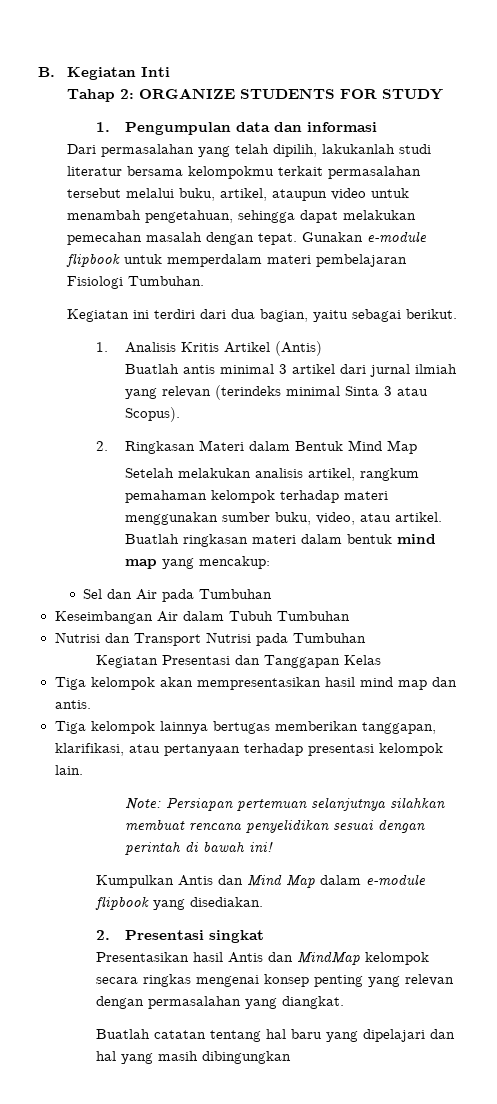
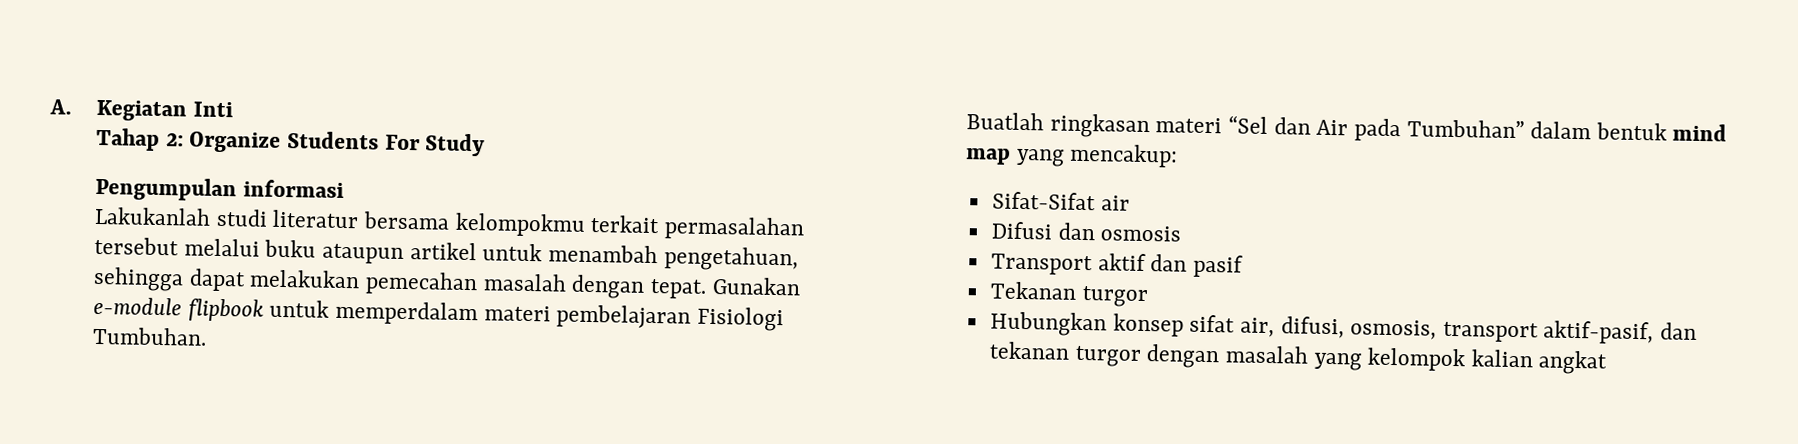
- B. Kegiatan Inti
+ A. Kegiatan Inti
- Tahap 2: ORGANIZE STUDENTS FOR STUDY
- 1. Pengumpulan data dan informasi
- Dari permasalahan yang telah dipilih, lakukanlah studi literatur bersama kelompokmu terkait permasalahan tersebut melalui buku, artikel, ataupun video untuk menambah pengetahuan, sehingga dapat melakukan pemecahan masalah dengan tepat.
+ Tahap 2: Organize Students For Study
+ Pengumpulan informasi
+ Lakukanlah studi literatur bersama kelompokmu terkait permasalahan tersebut melalui buku ataupun artikel untuk menambah pengetahuan, sehingga dapat melakukan pemecahan masalah dengan tepat.
- Kegiatan ini terdiri dari dua bagian, yaitu sebagai berikut.
- 1. Analisis Kritis Artikel (Antis)
- Buatlah antis minimal 3 artikel dari jurnal ilmiah yang relevan (terindeks minimal Sinta 3 atau Scopus).
- 2. Ringkasan Materi dalam Bentuk Mind Map
- Setelah melakukan analisis artikel, rangkum pemahaman kelompok terhadap materi menggunakan sumber buku, video, atau artikel. Buatlah ringkasan materi dalam bentuk mind map yang mencakup:
+ Buatlah ringkasan materi “Sel dan Air pada Tumbuhan” dalam bentuk mind map yang mencakup:
- Sel dan Air pada Tumbuhan
- Keseimbangan Air dalam Tubuh Tumbuhan
- Nutrisi dan Transport Nutrisi pada Tumbuhan
- Kegiatan Presentasi dan Tanggapan Kelas
- Tiga kelompok akan mempresentasikan hasil mind map dan antis.
- Tiga kelompok lainnya bertugas memberikan tanggapan, klarifikasi, atau pertanyaan terhadap presentasi kelompok lain.
- Note: Persiapan pertemuan selanjutnya silahkan membuat rencana penyelidikan sesuai dengan perintah di bawah ini!
- Kumpulkan Antis dan Mind Map dalam e-module flipbook yang disediakan.
- 2. Presentasi singkat
- Presentasikan hasil Antis dan MindMap kelompok secara ringkas mengenai konsep penting yang relevan dengan permasalahan yang diangkat.
- Buatlah catatan tentang hal baru yang dipelajari dan hal yang masih dibingungkan
+ Sifat-Sifat air
+ Difusi dan osmosis
+ Transport aktif dan pasif
+ Tekanan turgor
+ Hubungkan konsep sifat air, difusi, osmosis, transport aktif-pasif, dan tekanan turgor dengan masalah yang kelompok kalian angkat

